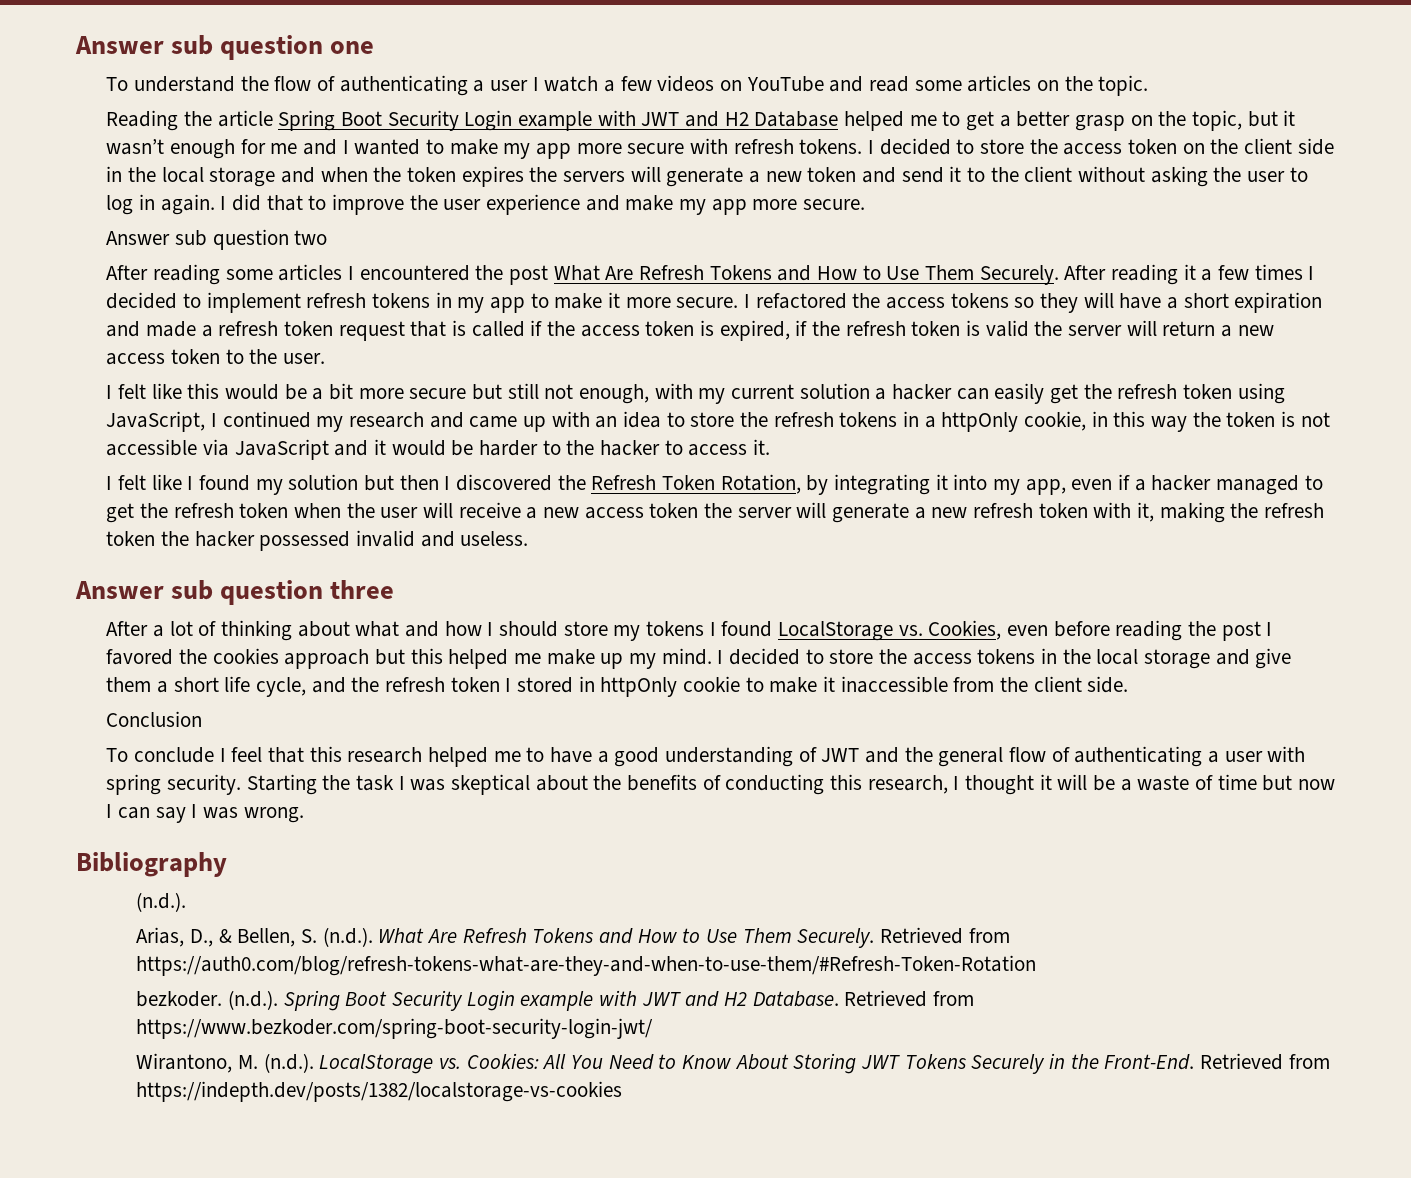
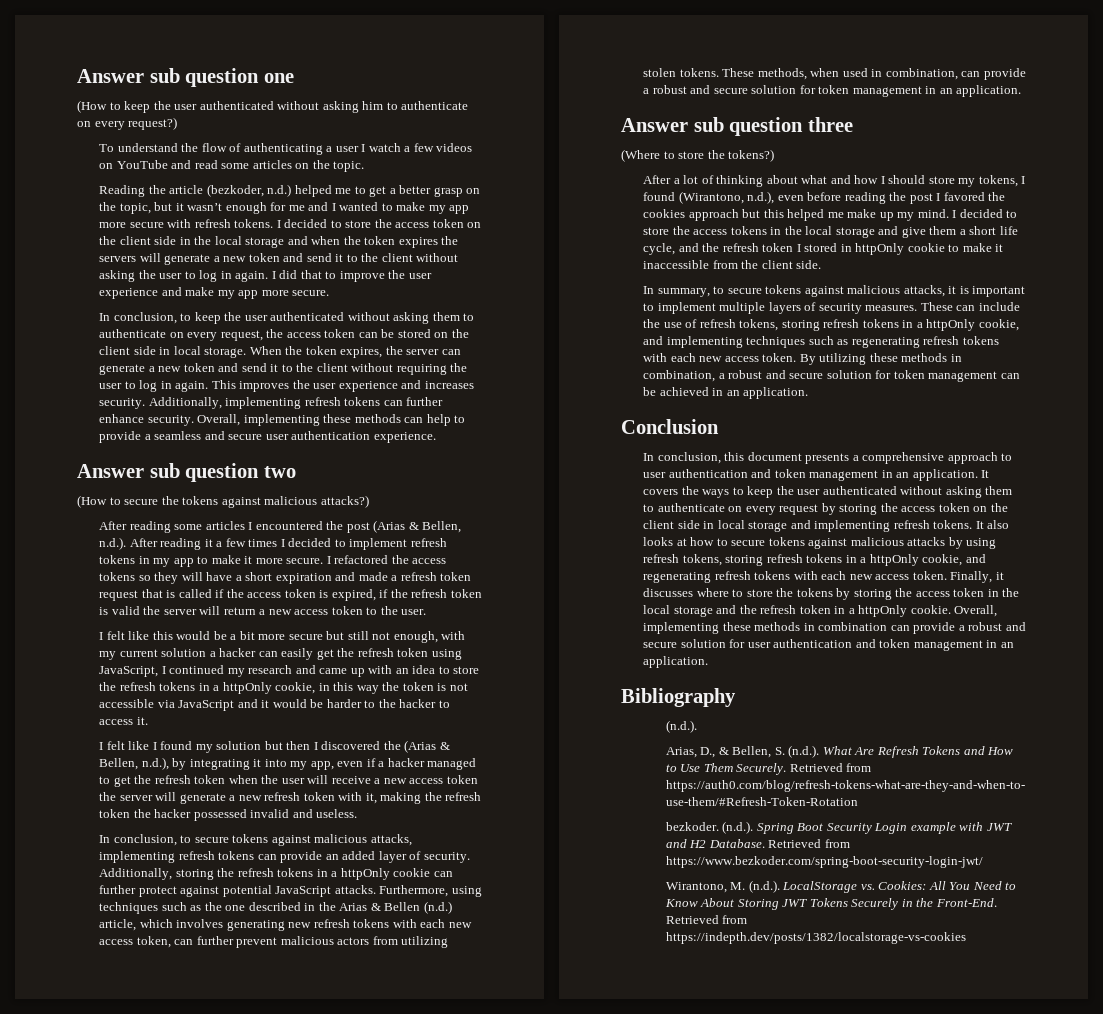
+ (How to keep the user authenticated without asking him to authenticate on every request?)
- Reading the article Spring Boot Security Login example with JWT and H2 Database helped me to get a better grasp on the topic, but it wasn’t enough for me and I wanted to make my app more secure with refresh tokens.
+ Reading the article (bezkoder, n.d.) helped me to get a better grasp on the topic, but it wasn’t enough for me and I wanted to make my app more secure with refresh tokens.
+ In conclusion, to keep the user authenticated without asking them to authenticate on every request, the access token can be stored on the client side in local storage. When the token expires, the server can generate a new token and send it to the client without requiring the user to log in again. This improves the user experience and increases security. Additionally, implementing refresh tokens can further enhance security. Overall, implementing these methods can help to provide a seamless and secure user authentication experience.
  Answer sub question two
+ (How to secure the tokens against malicious attacks?)
- After reading some articles I encountered the post What Are Refresh Tokens and How to Use Them Securely. After reading it a few times I decided to implement refresh tokens in my app to make it more secure.
+ After reading some articles I encountered the post (Arias & Bellen, n.d.). After reading it a few times I decided to implement refresh tokens in my app to make it more secure.
- I felt like I found my solution but then I discovered the Refresh Token Rotation, by integrating it into my app, even if a hacker managed to get the refresh token when the user will receive a new access token the server will generate a new refresh token with it, making the refresh token the hacker possessed invalid and useless.
+ I felt like I found my solution but then I discovered the (Arias & Bellen, n.d.), by integrating it into my app, even if a hacker managed to get the refresh token when the user will receive a new access token the server will generate a new refresh token with it, making the refresh token the hacker possessed invalid and useless.
+ In conclusion, to secure tokens against malicious attacks, implementing refresh tokens can provide an added layer of security. Additionally, storing the refresh tokens in a httpOnly cookie can further protect against potential JavaScript attacks. Furthermore, using techniques such as the one described in the Arias & Bellen (n.d.) article, which involves generating new refresh tokens with each new access token, can further prevent malicious actors from utilizing stolen tokens. These methods, when used in combination, can provide a robust and secure solution for token management in an application.
+ (Where to store the tokens?)
- After a lot of thinking about what and how I should store my tokens I found LocalStorage vs. Cookies, even before reading the post I favored the cookies approach but this helped me make up my mind.
+ After a lot of thinking about what and how I should store my tokens, I found (Wirantono, n.d.), even before reading the post I favored the cookies approach but this helped me make up my mind.
+ In summary, to secure tokens against malicious attacks, it is important to implement multiple layers of security measures. These can include the use of refresh tokens, storing refresh tokens in a httpOnly cookie, and implementing techniques such as regenerating refresh tokens with each new access token. By utilizing these methods in combination, a robust and secure solution for token management can be achieved in an application.
  Conclusion
- To conclude I feel that this research helped me to have a good understanding of JWT and the general flow of authenticating a user with spring security. Starting the task I was skeptical about the benefits of conducting this research, I thought it will be a waste of time but now I can say I was wrong.
+ In conclusion, this document presents a comprehensive approach to user authentication and token management in an application. It covers the ways to keep the user authenticated without asking them to authenticate on every request by storing the access token on the client side in local storage and implementing refresh tokens. It also looks at how to secure tokens against malicious attacks by using refresh tokens, storing refresh tokens in a httpOnly cookie, and regenerating refresh tokens with each new access token. Finally, it discusses where to store the tokens by storing the access token in the local storage and the refresh token in a httpOnly cookie. Overall, implementing these methods in combination can provide a robust and secure solution for user authentication and token management in an application.

